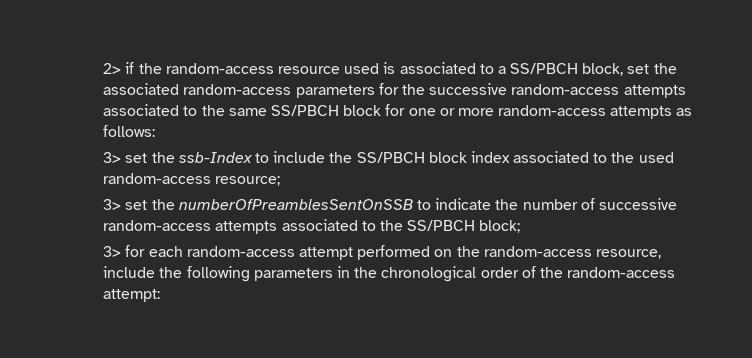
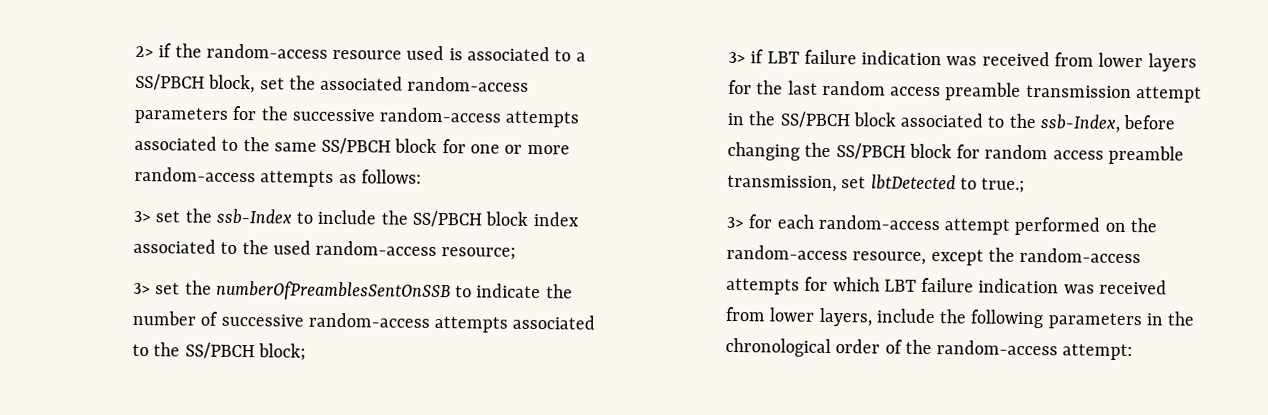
+ 3> if LBT failure indication was received from lower layers for the last random access preamble transmission attempt in the SS/PBCH block associated to the ssb-Index, before changing the SS/PBCH block for random access preamble transmission, set lbtDetected to true.;
- 3> for each random-access attempt performed on the random-access resource, include the following parameters in the chronological order of the random-access attempt:
+ 3> for each random-access attempt performed on the random-access resource, except the random-access attempts for which LBT failure indication was received from lower layers, include the following parameters in the chronological order of the random-access attempt:

